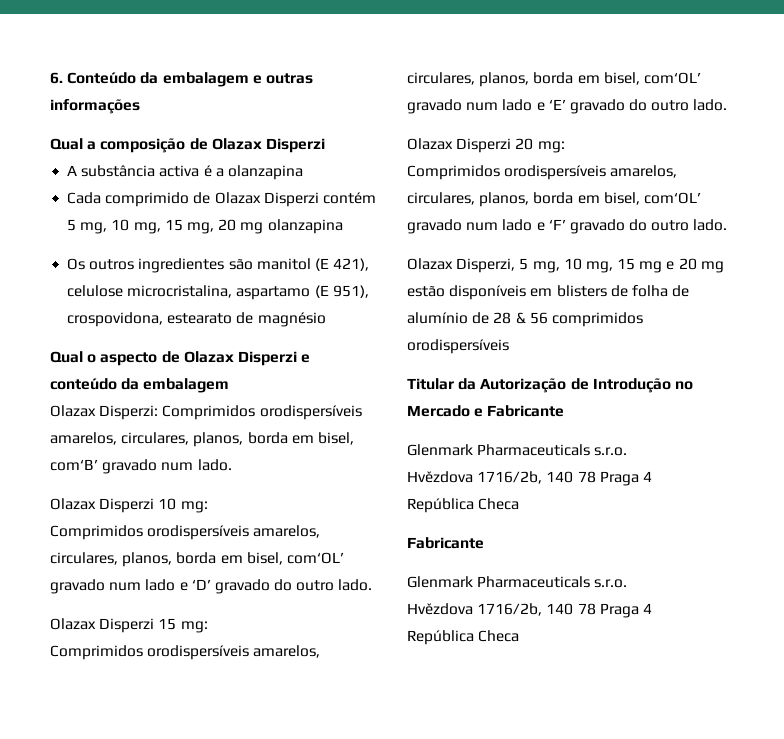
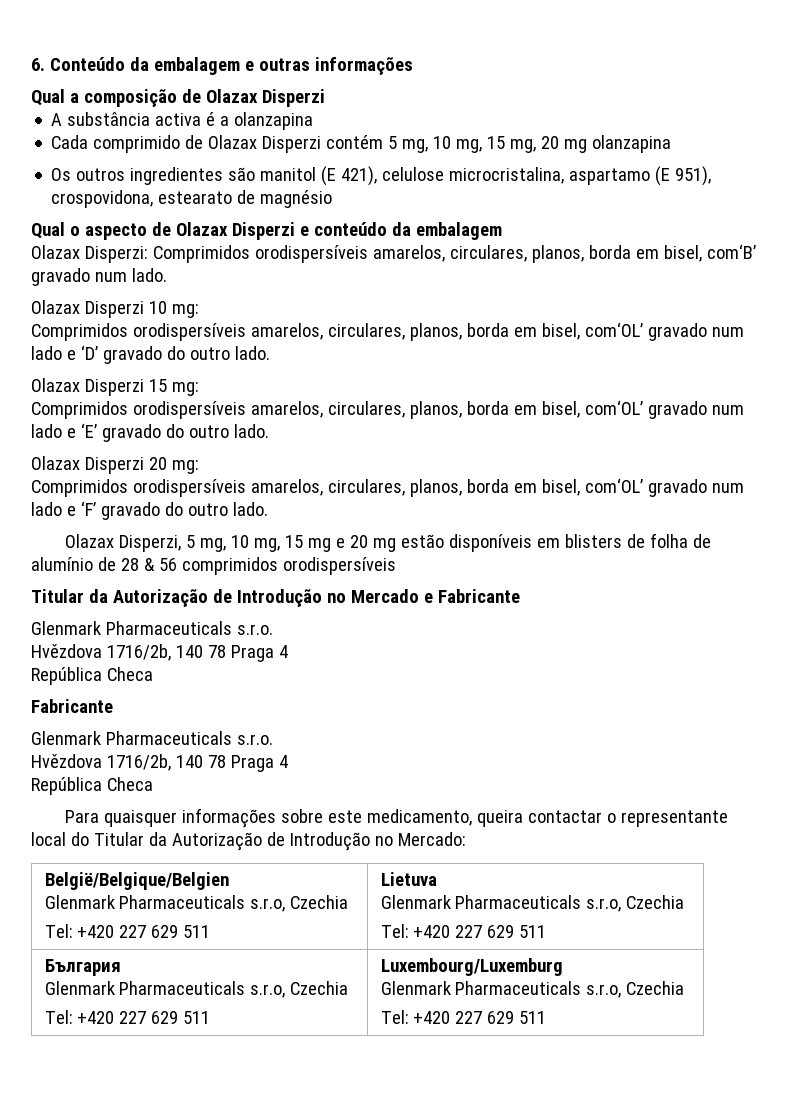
+ Para quaisquer informações sobre este medicamento, queira contactar o representante local do Titular da Autorização de Introdução no Mercado:
+ België/Belgique/Belgien
+ Glenmark Pharmaceuticals s.r.o, Czechia
+ Tel: +420 227 629 511 | Lietuva
+ Glenmark Pharmaceuticals s.r.o, Czechia
+ Tel: +420 227 629 511
+ България
+ Glenmark Pharmaceuticals s.r.o, Czechia
+ Tel: +420 227 629 511 | Luxembourg/Luxemburg
+ Glenmark Pharmaceuticals s.r.o, Czechia
+ Tel: +420 227 629 511

